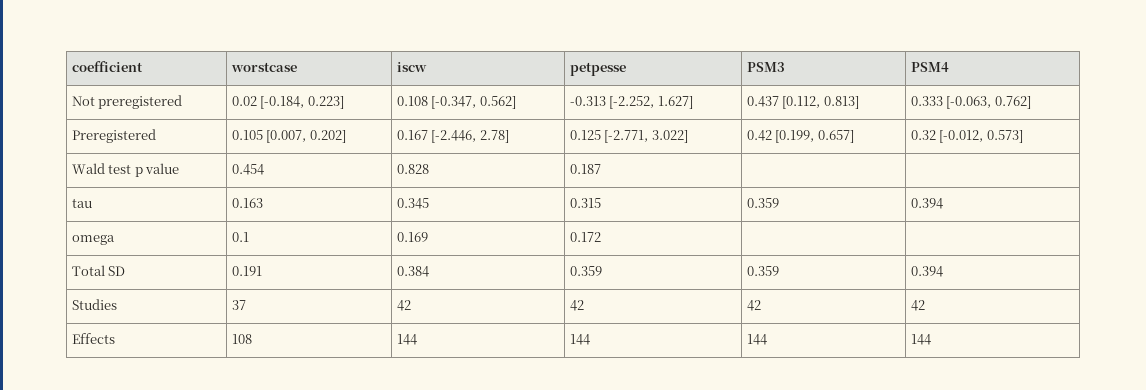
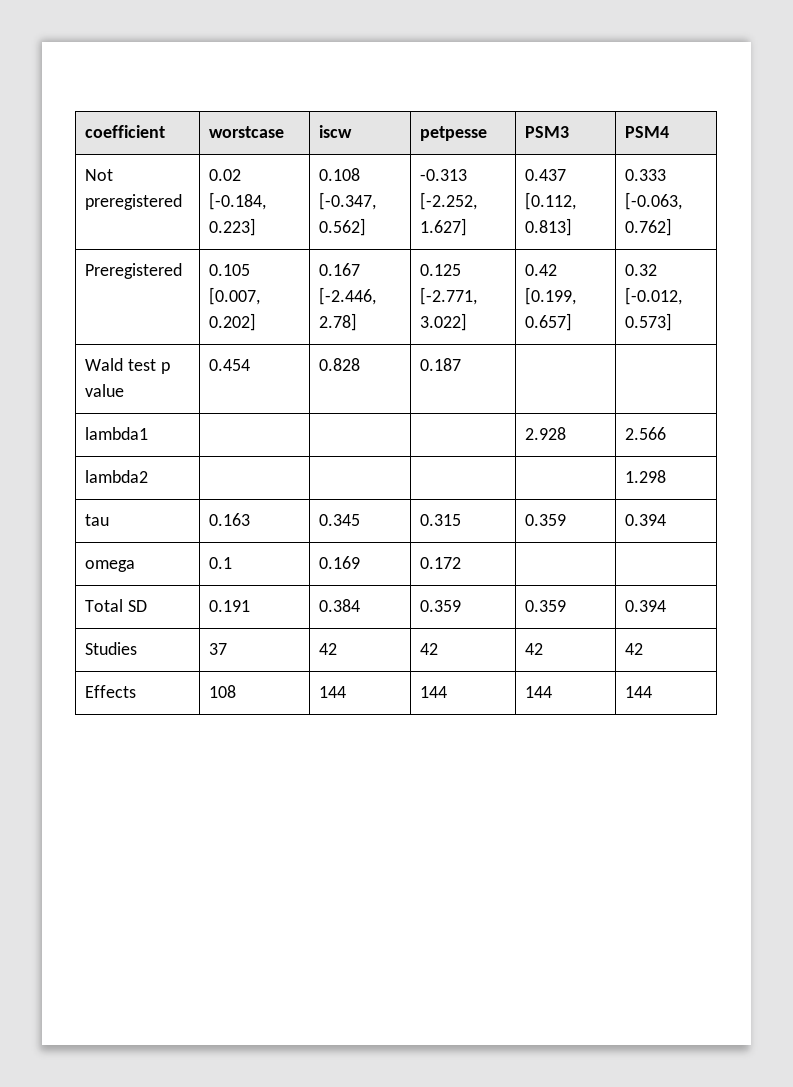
+ lambda1 | | | | 2.928 | 2.566
+ lambda2 | | | | | 1.298

